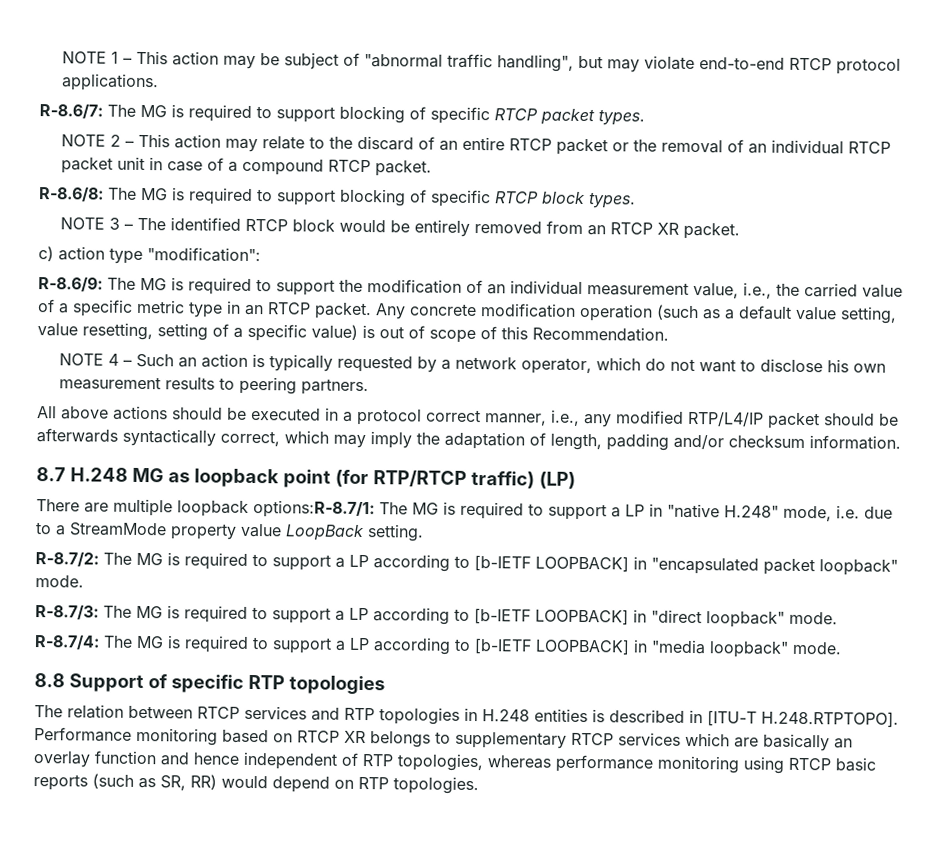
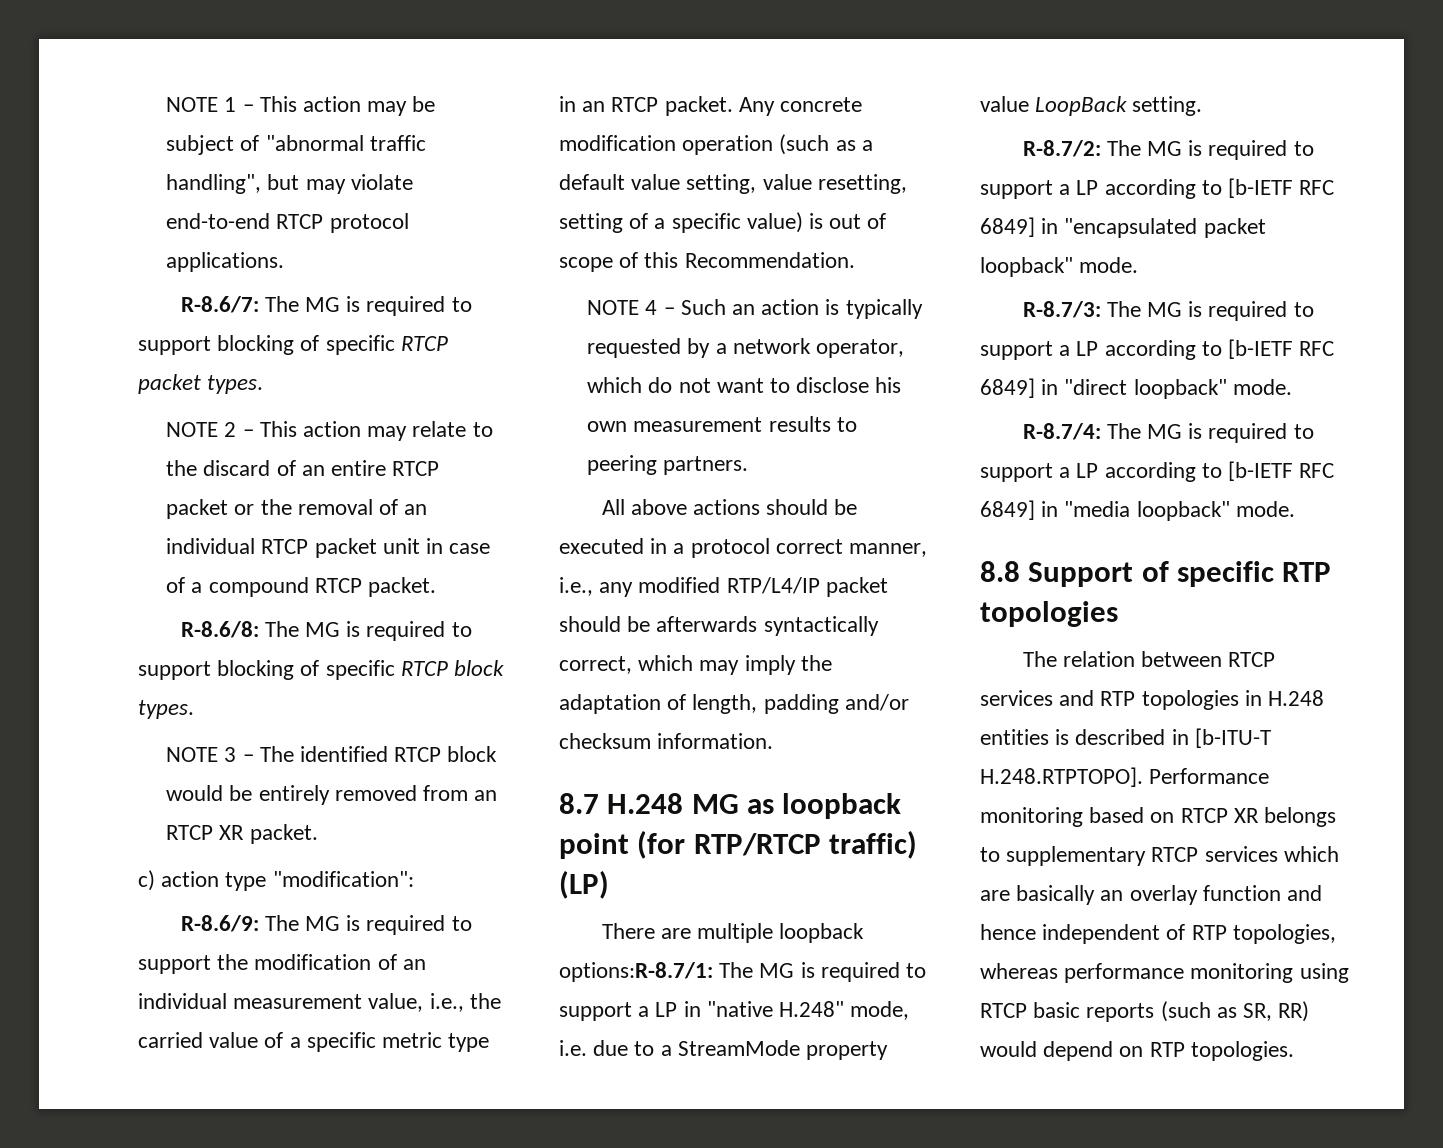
- R-8.7/2: The MG is required to support a LP according to [b-IETF LOOPBACK] in "encapsulated packet loopback" mode.
+ R-8.7/2: The MG is required to support a LP according to [b-IETF RFC 6849] in "encapsulated packet loopback" mode.
- R-8.7/3: The MG is required to support a LP according to [b-IETF LOOPBACK] in "direct loopback" mode.
+ R-8.7/3: The MG is required to support a LP according to [b-IETF RFC 6849] in "direct loopback" mode.
- R-8.7/4: The MG is required to support a LP according to [b-IETF LOOPBACK] in "media loopback" mode.
+ R-8.7/4: The MG is required to support a LP according to [b-IETF RFC 6849] in "media loopback" mode.
- The relation between RTCP services and RTP topologies in H.248 entities is described in [ITU-T H.248.RTPTOPO]. Performance monitoring based on RTCP XR belongs to supplementary RTCP services which are basically an overlay function and hence independent of RTP topologies, whereas performance monitoring using RTCP basic reports (such as SR, RR) would depend on RTP topologies.
+ The relation between RTCP services and RTP topologies in H.248 entities is described in [b-ITU-T H.248.RTPTOPO]. Performance monitoring based on RTCP XR belongs to supplementary RTCP services which are basically an overlay function and hence independent of RTP topologies, whereas performance monitoring using RTCP basic reports (such as SR, RR) would depend on RTP topologies.

